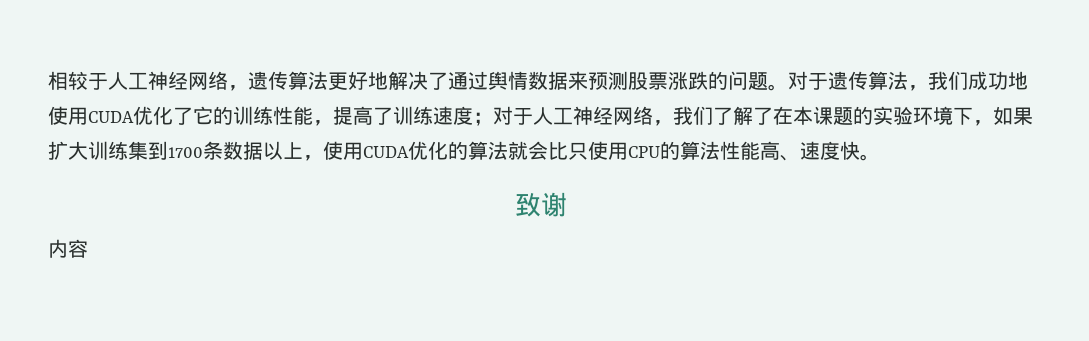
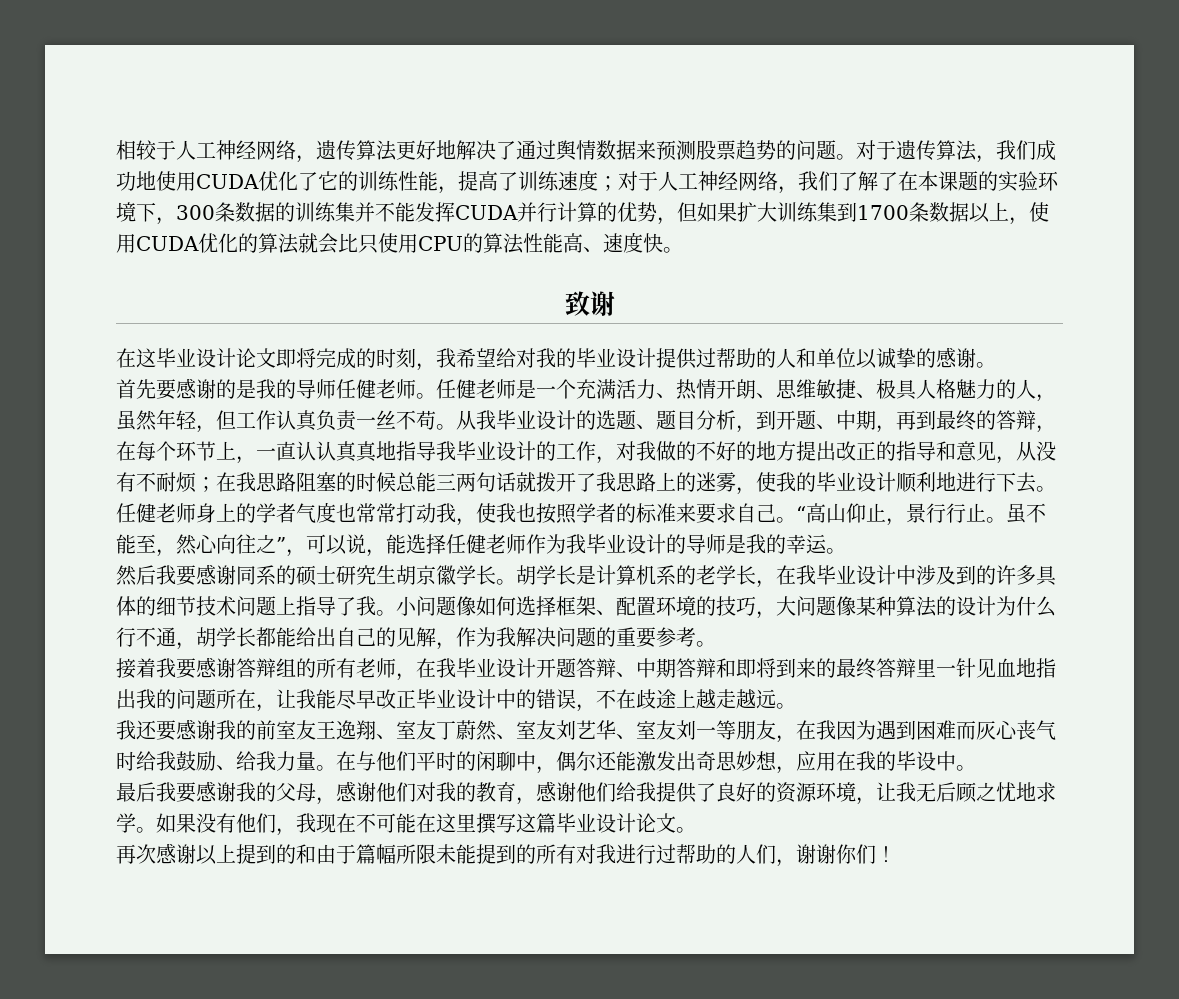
- 相较于人工神经网络，遗传算法更好地解决了通过舆情数据来预测股票涨跌的问题。
+ 相较于人工神经网络，遗传算法更好地解决了通过舆情数据来预测股票趋势的问题。
- 对于遗传算法，我们成功地使用CUDA优化了它的训练性能，提高了训练速度；对于人工神经网络，我们了解了在本课题的实验环境下，如果扩大训练集到1700条数据以上，使用CUDA优化的算法就会比只使用CPU的算法性能高、速度快。
+ 对于遗传算法，我们成功地使用CUDA优化了它的训练性能，提高了训练速度；对于人工神经网络，我们了解了在本课题的实验环境下，300条数据的训练集并不能发挥CUDA并行计算的优势，但如果扩大训练集到1700条数据以上，使用CUDA优化的算法就会比只使用CPU的算法性能高、速度快。
- 内容
+ 在这毕业设计论文即将完成的时刻，我希望给对我的毕业设计提供过帮助的人和单位以诚挚的感谢。
+ 首先要感谢的是我的导师任健老师。任健老师是一个充满活力、热情开朗、思维敏捷、极具人格魅力的人，虽然年轻，但工作认真负责一丝不苟。从我毕业设计的选题、题目分析，到开题、中期，再到最终的答辩，在每个环节上，一直认认真真地指导我毕业设计的工作，对我做的不好的地方提出改正的指导和意见，从没有不耐烦；在我思路阻塞的时候总能三两句话就拨开了我思路上的迷雾，使我的毕业设计顺利地进行下去。任健老师身上的学者气度也常常打动我，使我也按照学者的标准来要求自己。“高山仰止，景行行止。虽不能至，然心向往之”，可以说，能选择任健老师作为我毕业设计的导师是我的幸运。
+ 然后我要感谢同系的硕士研究生胡京徽学长。胡学长是计算机系的老学长，在我毕业设计中涉及到的许多具体的细节技术问题上指导了我。小问题像如何选择框架、配置环境的技巧，大问题像某种算法的设计为什么行不通，胡学长都能给出自己的见解，作为我解决问题的重要参考。
+ 接着我要感谢答辩组的所有老师，在我毕业设计开题答辩、中期答辩和即将到来的最终答辩里一针见血地指出我的问题所在，让我能尽早改正毕业设计中的错误，不在歧途上越走越远。
+ 我还要感谢我的前室友王逸翔、室友丁蔚然、室友刘艺华、室友刘一等朋友，在我因为遇到困难而灰心丧气时给我鼓励、给我力量。在与他们平时的闲聊中，偶尔还能激发出奇思妙想，应用在我的毕设中。
+ 最后我要感谢我的父母，感谢他们对我的教育，感谢他们给我提供了良好的资源环境，让我无后顾之忧地求学。如果没有他们，我现在不可能在这里撰写这篇毕业设计论文。
+ 再次感谢以上提到的和由于篇幅所限未能提到的所有对我进行过帮助的人们，谢谢你们！

